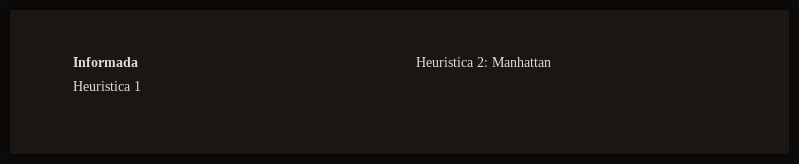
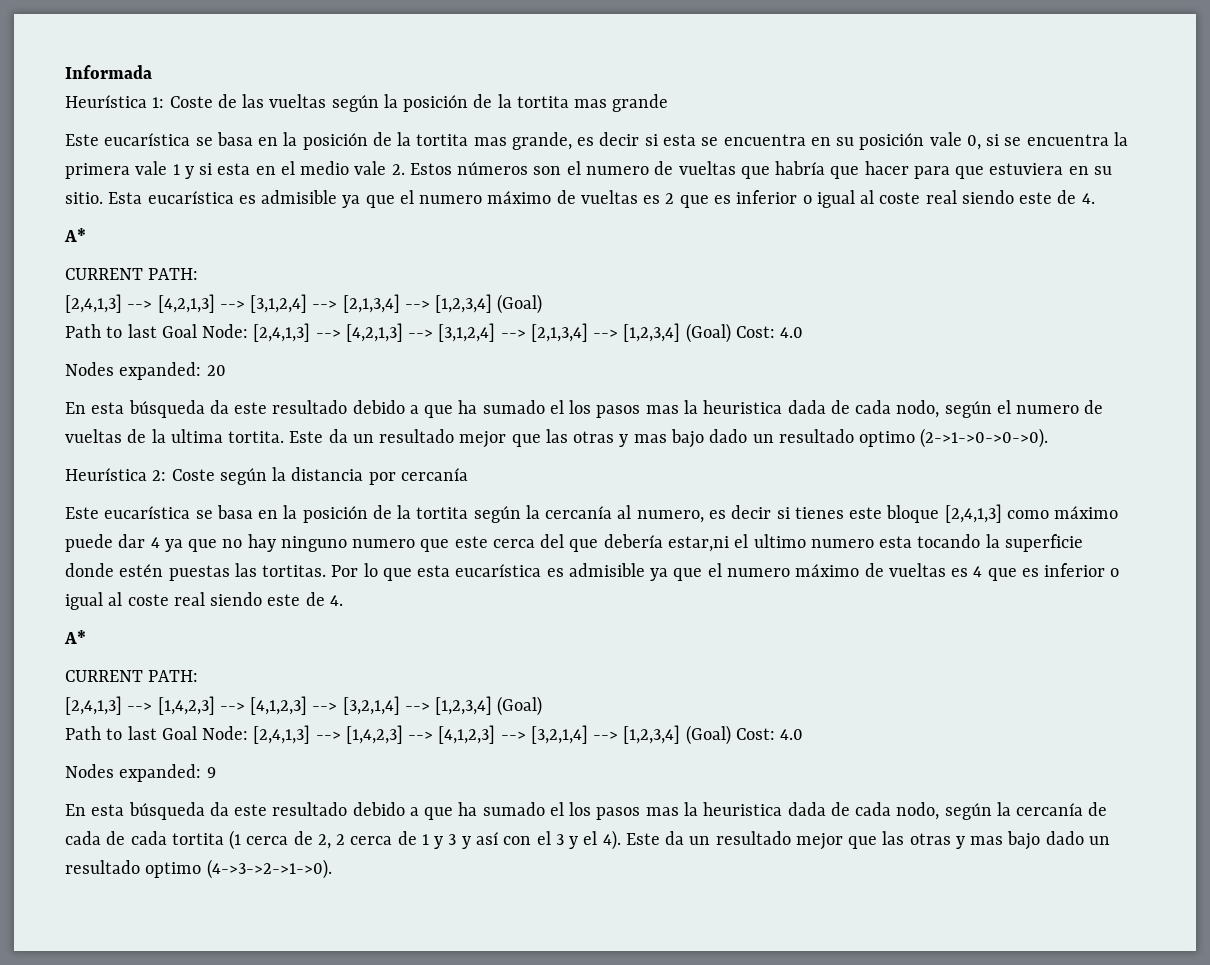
- Heuristica 1
- Heuristica 2: Manhattan
+ Heurística 1: Coste de las vueltas según la posición de la tortita mas grande
+ Este eucarística se basa en la posición de la tortita mas grande, es decir si esta se encuentra en su posición vale 0, si se encuentra la primera vale 1 y si esta en el medio vale 2. Estos números son el numero de vueltas que habría que hacer para que estuviera en su sitio. Esta eucarística es admisible ya que el numero máximo de vueltas es 2 que es inferior o igual al coste real siendo este de 4.
+ A*
+ CURRENT PATH:
+ [2,4,1,3] --> [4,2,1,3] --> [3,1,2,4] --> [2,1,3,4] --> [1,2,3,4] (Goal)
+ Path to last Goal Node: [2,4,1,3] --> [4,2,1,3] --> [3,1,2,4] --> [2,1,3,4] --> [1,2,3,4] (Goal) Cost: 4.0
+ Nodes expanded: 20
+ En esta búsqueda da este resultado debido a que ha sumado el los pasos mas la heuristica dada de cada nodo, según el numero de vueltas de la ultima tortita. Este da un resultado mejor que las otras y mas bajo dado un resultado optimo (2->1->0->0->0).
+ Heurística 2: Coste según la distancia por cercanía
+ Este eucarística se basa en la posición de la tortita según la cercanía al numero, es decir si tienes este bloque [2,4,1,3] como máximo puede dar 4 ya que no hay ninguno numero que este cerca del que debería estar,ni el ultimo numero esta tocando la superficie donde estén puestas las tortitas. Por lo que esta eucarística es admisible ya que el numero máximo de vueltas es 4 que es inferior o igual al coste real siendo este de 4.
+ A*
+ CURRENT PATH:
+ [2,4,1,3] --> [1,4,2,3] --> [4,1,2,3] --> [3,2,1,4] --> [1,2,3,4] (Goal)
+ Path to last Goal Node: [2,4,1,3] --> [1,4,2,3] --> [4,1,2,3] --> [3,2,1,4] --> [1,2,3,4] (Goal) Cost: 4.0
+ Nodes expanded: 9
+ En esta búsqueda da este resultado debido a que ha sumado el los pasos mas la heuristica dada de cada nodo, según la cercanía de cada de cada tortita (1 cerca de 2, 2 cerca de 1 y 3 y así con el 3 y el 4). Este da un resultado mejor que las otras y mas bajo dado un resultado optimo (4->3->2->1->0).

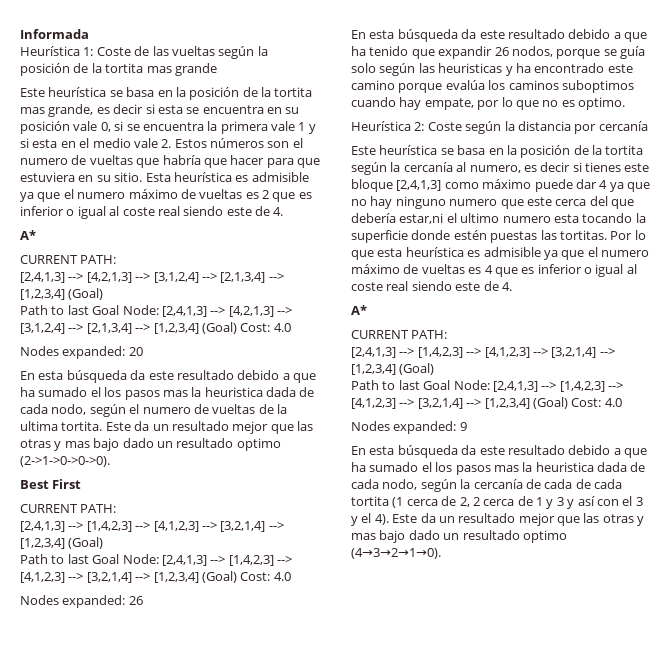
- Este eucarística se basa en la posición de la tortita mas grande, es decir si esta se encuentra en su posición vale 0, si se encuentra la primera vale 1 y si esta en el medio vale 2. Estos números son el numero de vueltas que habría que hacer para que estuviera en su sitio.
+ Este heurística se basa en la posición de la tortita mas grande, es decir si esta se encuentra en su posición vale 0, si se encuentra la primera vale 1 y si esta en el medio vale 2. Estos números son el numero de vueltas que habría que hacer para que estuviera en su sitio.
- Esta eucarística es admisible ya que el numero máximo de vueltas es 2 que es inferior o igual al coste real siendo este de 4.
+ Esta heurística es admisible ya que el numero máximo de vueltas es 2 que es inferior o igual al coste real siendo este de 4.
+ Best First
+ CURRENT PATH:
+ [2,4,1,3] --> [1,4,2,3] --> [4,1,2,3] --> [3,2,1,4] --> [1,2,3,4] (Goal)
+ Path to last Goal Node: [2,4,1,3] --> [1,4,2,3] --> [4,1,2,3] --> [3,2,1,4] --> [1,2,3,4] (Goal) Cost: 4.0
+ Nodes expanded: 26
+ En esta búsqueda da este resultado debido a que ha tenido que expandir 26 nodos, porque se guía solo según las heuristicas y ha encontrado este camino porque evalúa los caminos suboptimos cuando hay empate, por lo que no es optimo.
- Este eucarística se basa en la posición de la tortita según la cercanía al numero, es decir si tienes este bloque [2,4,1,3] como máximo puede dar 4 ya que no hay ninguno numero que este cerca del que debería estar,ni el ultimo numero esta tocando la superficie donde estén puestas las tortitas.
+ Este heurística se basa en la posición de la tortita según la cercanía al numero, es decir si tienes este bloque [2,4,1,3] como máximo puede dar 4 ya que no hay ninguno numero que este cerca del que debería estar,ni el ultimo numero esta tocando la superficie donde estén puestas las tortitas.
- Por lo que esta eucarística es admisible ya que el numero máximo de vueltas es 4 que es inferior o igual al coste real siendo este de 4.
+ Por lo que esta heurística es admisible ya que el numero máximo de vueltas es 4 que es inferior o igual al coste real siendo este de 4.
- Este da un resultado mejor que las otras y mas bajo dado un resultado optimo (4->3->2->1->0).
+ Este da un resultado mejor que las otras y mas bajo dado un resultado optimo (4→3→2→1→0).

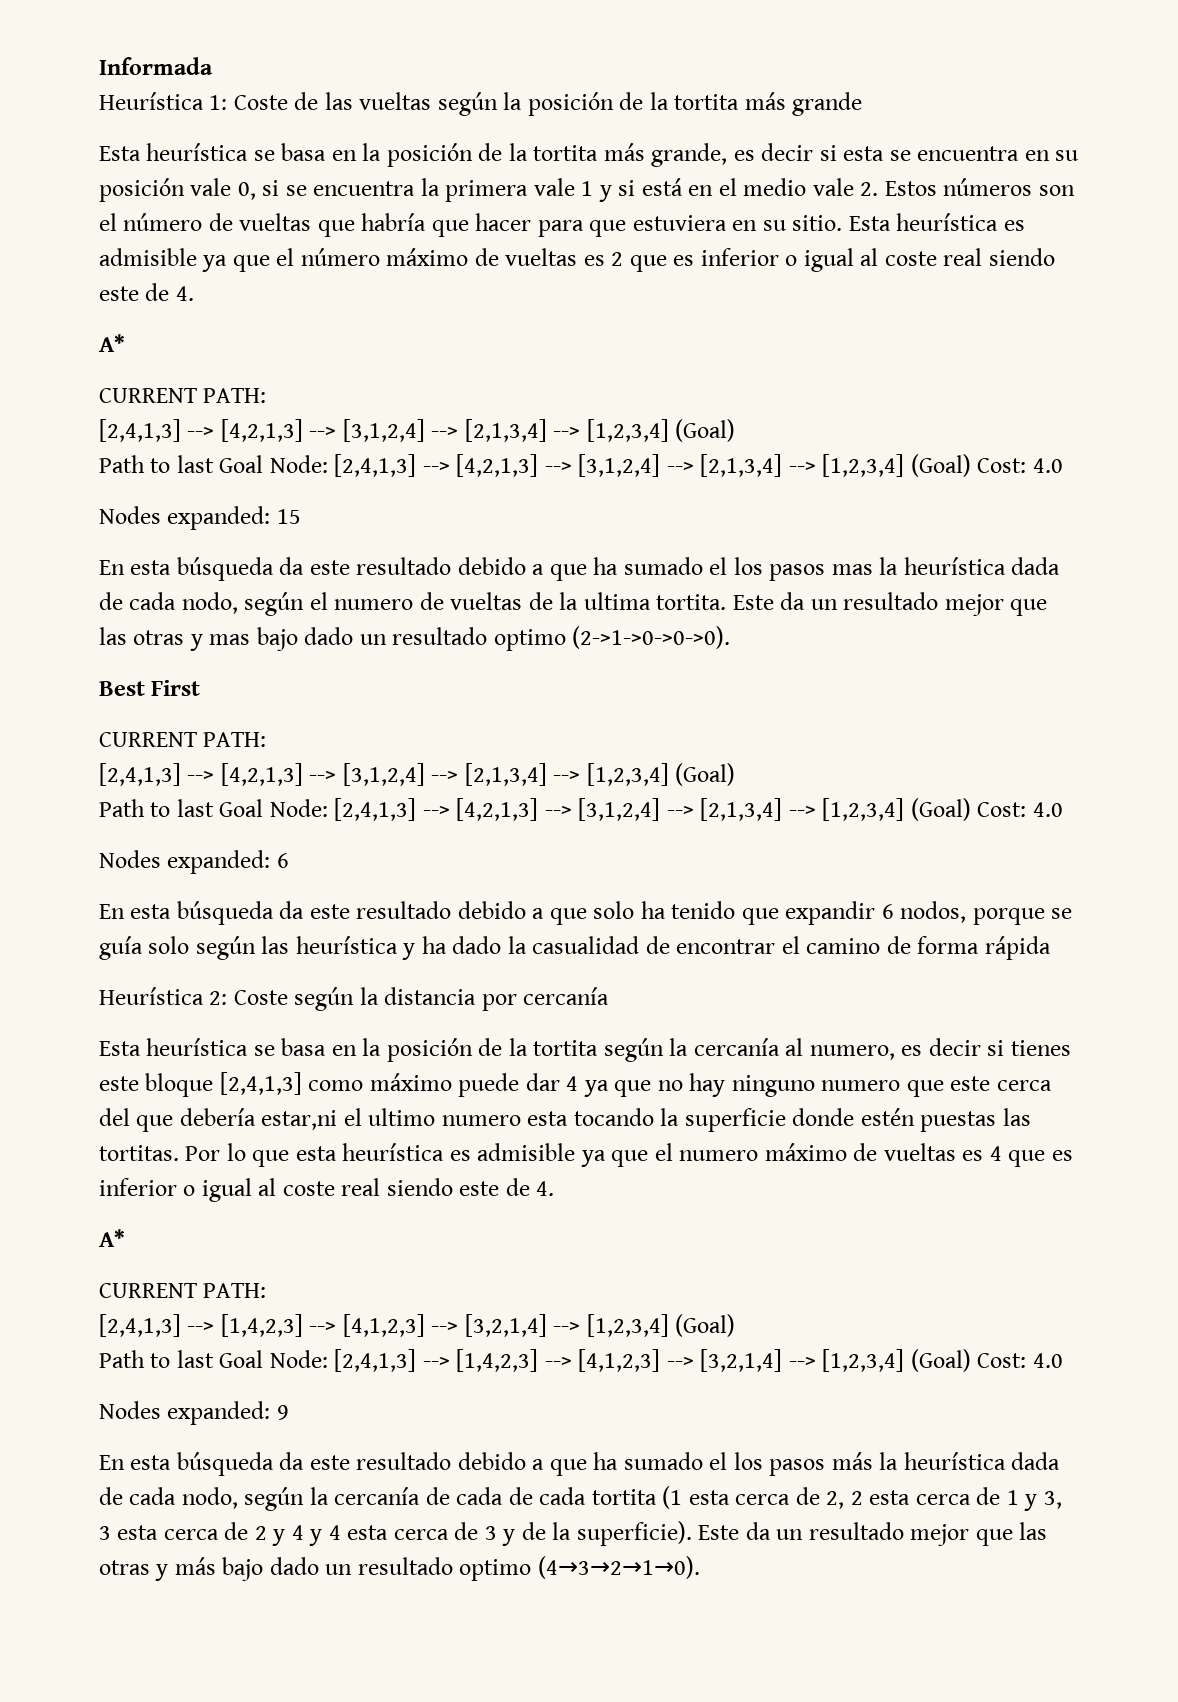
- Heurística 1: Coste de las vueltas según la posición de la tortita mas grande
+ Heurística 1: Coste de las vueltas según la posición de la tortita más grande
- Este heurística se basa en la posición de la tortita mas grande, es decir si esta se encuentra en su posición vale 0, si se encuentra la primera vale 1 y si esta en el medio vale 2. Estos números son el numero de vueltas que habría que hacer para que estuviera en su sitio.
+ Esta heurística se basa en la posición de la tortita más grande, es decir si esta se encuentra en su posición vale 0, si se encuentra la primera vale 1 y si está en el medio vale 2. Estos números son el número de vueltas que habría que hacer para que estuviera en su sitio.
- Esta heurística es admisible ya que el numero máximo de vueltas es 2 que es inferior o igual al coste real siendo este de 4.
+ Esta heurística es admisible ya que el número máximo de vueltas es 2 que es inferior o igual al coste real siendo este de 4.
- Nodes expanded: 20
+ Nodes expanded: 15
- En esta búsqueda da este resultado debido a que ha sumado el los pasos mas la heuristica dada de cada nodo, según el numero de vueltas de la ultima tortita.
+ En esta búsqueda da este resultado debido a que ha sumado el los pasos mas la heurística dada de cada nodo, según el numero de vueltas de la ultima tortita.
  Best First
  CURRENT PATH:
- [2,4,1,3] --> [1,4,2,3] --> [4,1,2,3] --> [3,2,1,4] --> [1,2,3,4] (Goal)
- Path to last Goal Node: [2,4,1,3] --> [1,4,2,3] --> [4,1,2,3] --> [3,2,1,4] --> [1,2,3,4] (Goal) Cost: 4.0
- Nodes expanded: 26
- En esta búsqueda da este resultado debido a que ha tenido que expandir 26 nodos, porque se guía solo según las heuristicas y ha encontrado este camino porque evalúa los caminos suboptimos cuando hay empate, por lo que no es optimo.
+ [2,4,1,3] --> [4,2,1,3] --> [3,1,2,4] --> [2,1,3,4] --> [1,2,3,4] (Goal)
+ Path to last Goal Node: [2,4,1,3] --> [4,2,1,3] --> [3,1,2,4] --> [2,1,3,4] --> [1,2,3,4] (Goal) Cost: 4.0
+ Nodes expanded: 6
+ En esta búsqueda da este resultado debido a que solo ha tenido que expandir 6 nodos, porque se guía solo según las heurística y ha dado la casualidad de encontrar el camino de forma rápida
- Este heurística se basa en la posición de la tortita según la cercanía al numero, es decir si tienes este bloque [2,4,1,3] como máximo puede dar 4 ya que no hay ninguno numero que este cerca del que debería estar,ni el ultimo numero esta tocando la superficie donde estén puestas las tortitas.
+ Esta heurística se basa en la posición de la tortita según la cercanía al numero, es decir si tienes este bloque [2,4,1,3] como máximo puede dar 4 ya que no hay ninguno numero que este cerca del que debería estar,ni el ultimo numero esta tocando la superficie donde estén puestas las tortitas.
- En esta búsqueda da este resultado debido a que ha sumado el los pasos mas la heuristica dada de cada nodo, según la cercanía de cada de cada tortita (1 cerca de 2, 2 cerca de 1 y 3 y así con el 3 y el 4). Este da un resultado mejor que las otras y mas bajo dado un resultado optimo (4→3→2→1→0).
+ En esta búsqueda da este resultado debido a que ha sumado el los pasos más la heurística dada de cada nodo, según la cercanía de cada de cada tortita (1 esta cerca de 2, 2 esta cerca de 1 y 3, 3 esta cerca de 2 y 4 y 4 esta cerca de 3 y de la superficie). Este da un resultado mejor que las otras y más bajo dado un resultado optimo (4→3→2→1→0).

